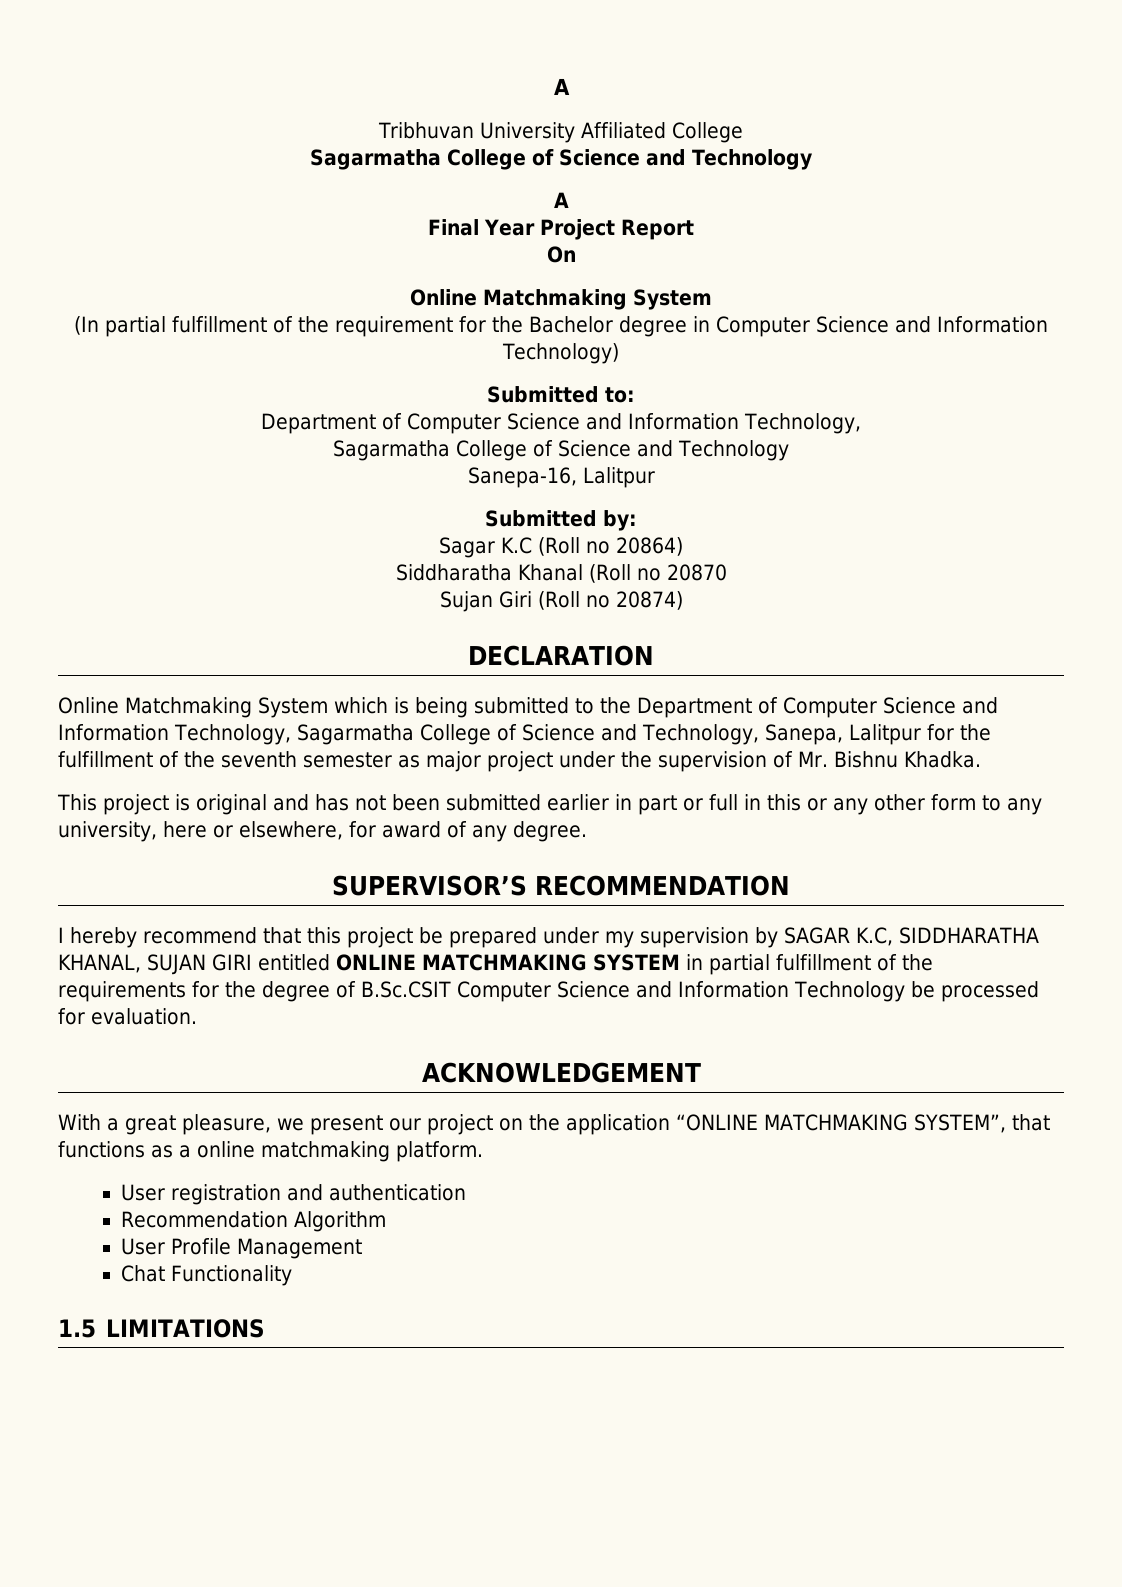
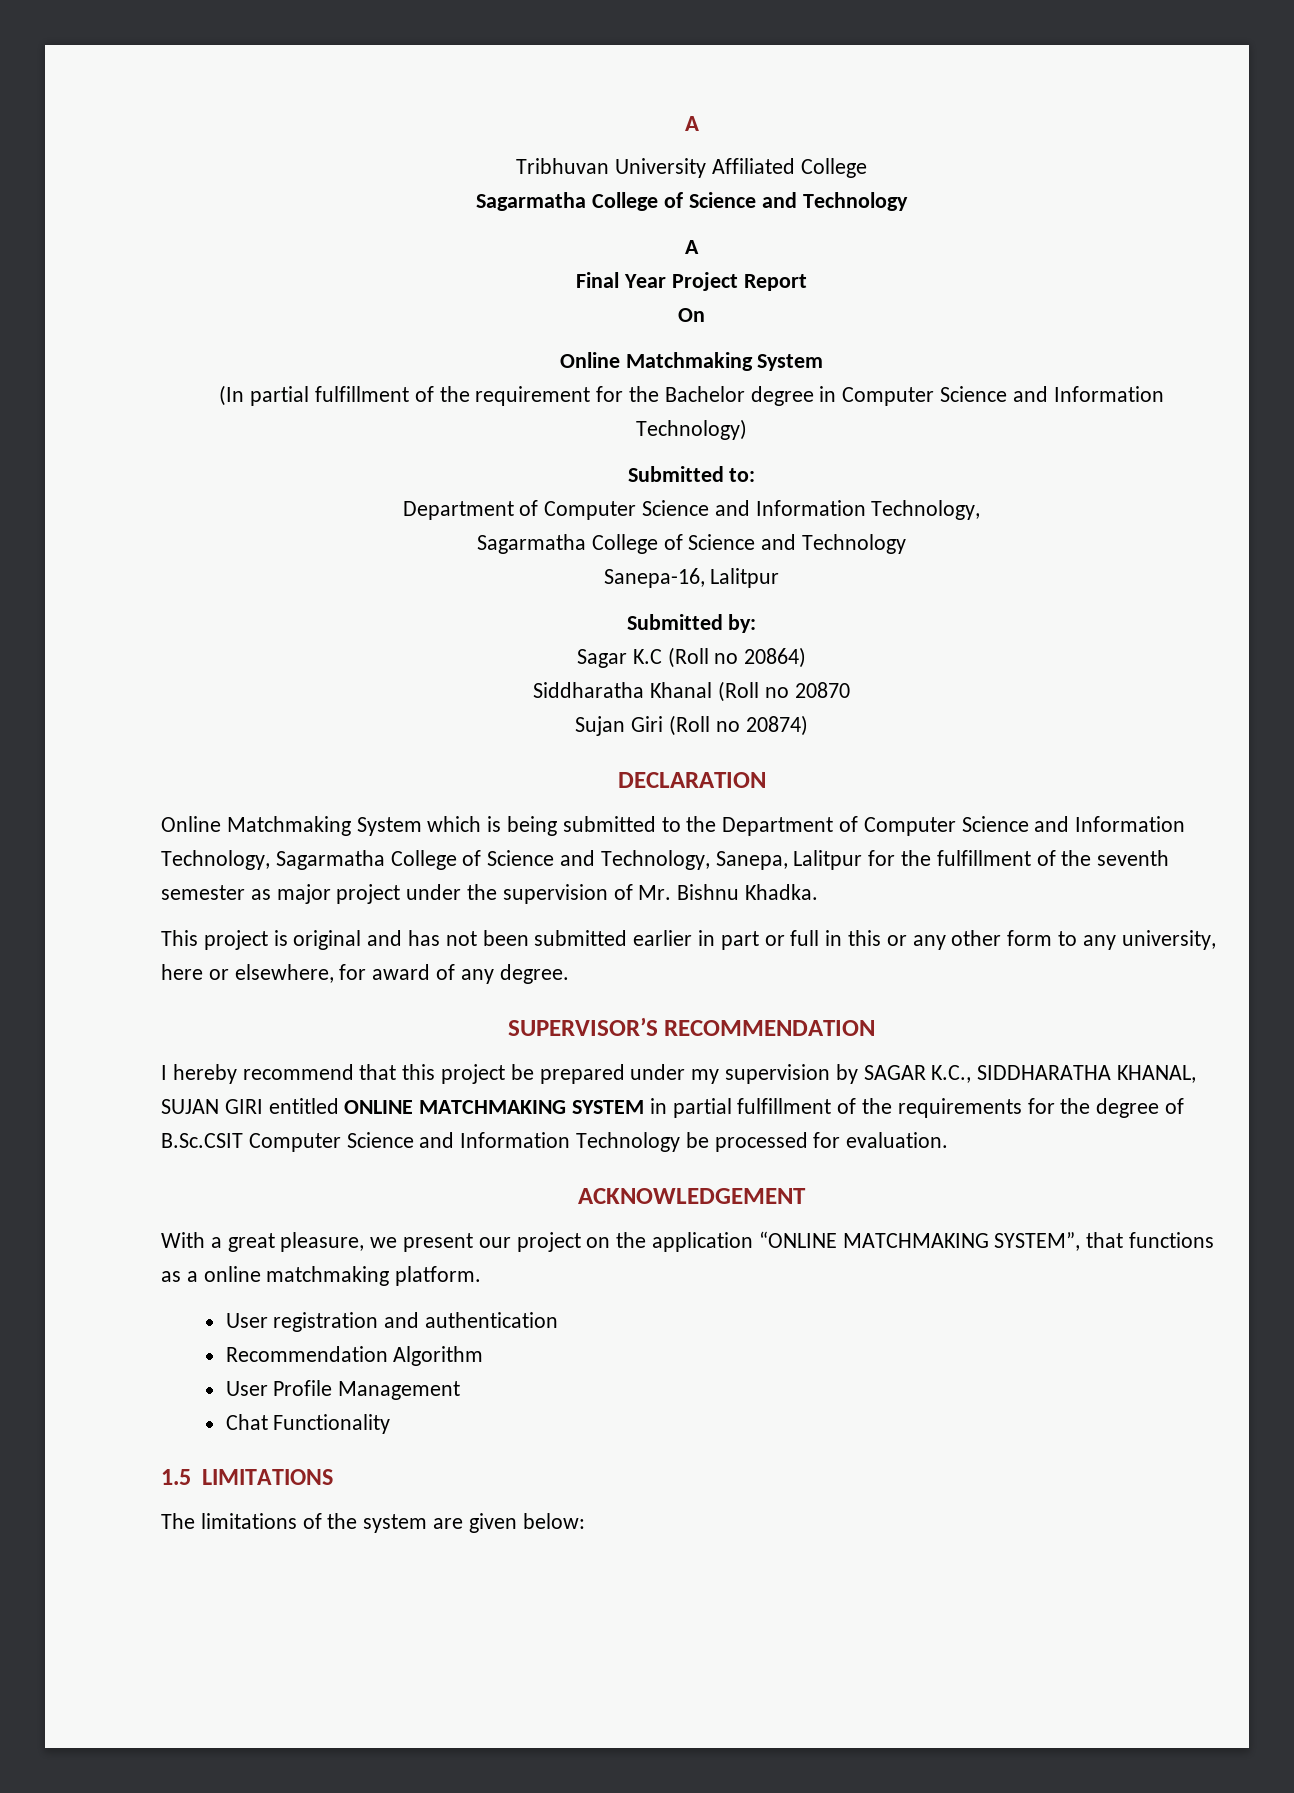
- I hereby recommend that this project be prepared under my supervision by SAGAR K.C, SIDDHARATHA KHANAL, SUJAN GIRI entitled ONLINE MATCHMAKING SYSTEM in partial fulfillment of the requirements for the degree of B.Sc.CSIT Computer Science and Information Technology be processed for evaluation.
+ I hereby recommend that this project be prepared under my supervision by SAGAR K.C., SIDDHARATHA KHANAL, SUJAN GIRI entitled ONLINE MATCHMAKING SYSTEM in partial fulfillment of the requirements for the degree of B.Sc.CSIT Computer Science and Information Technology be processed for evaluation.
+ The limitations of the system are given below:

